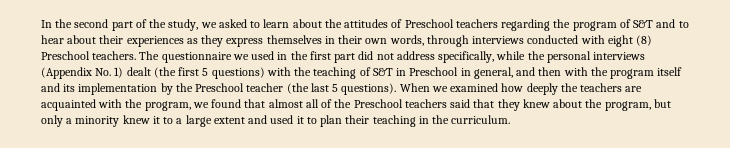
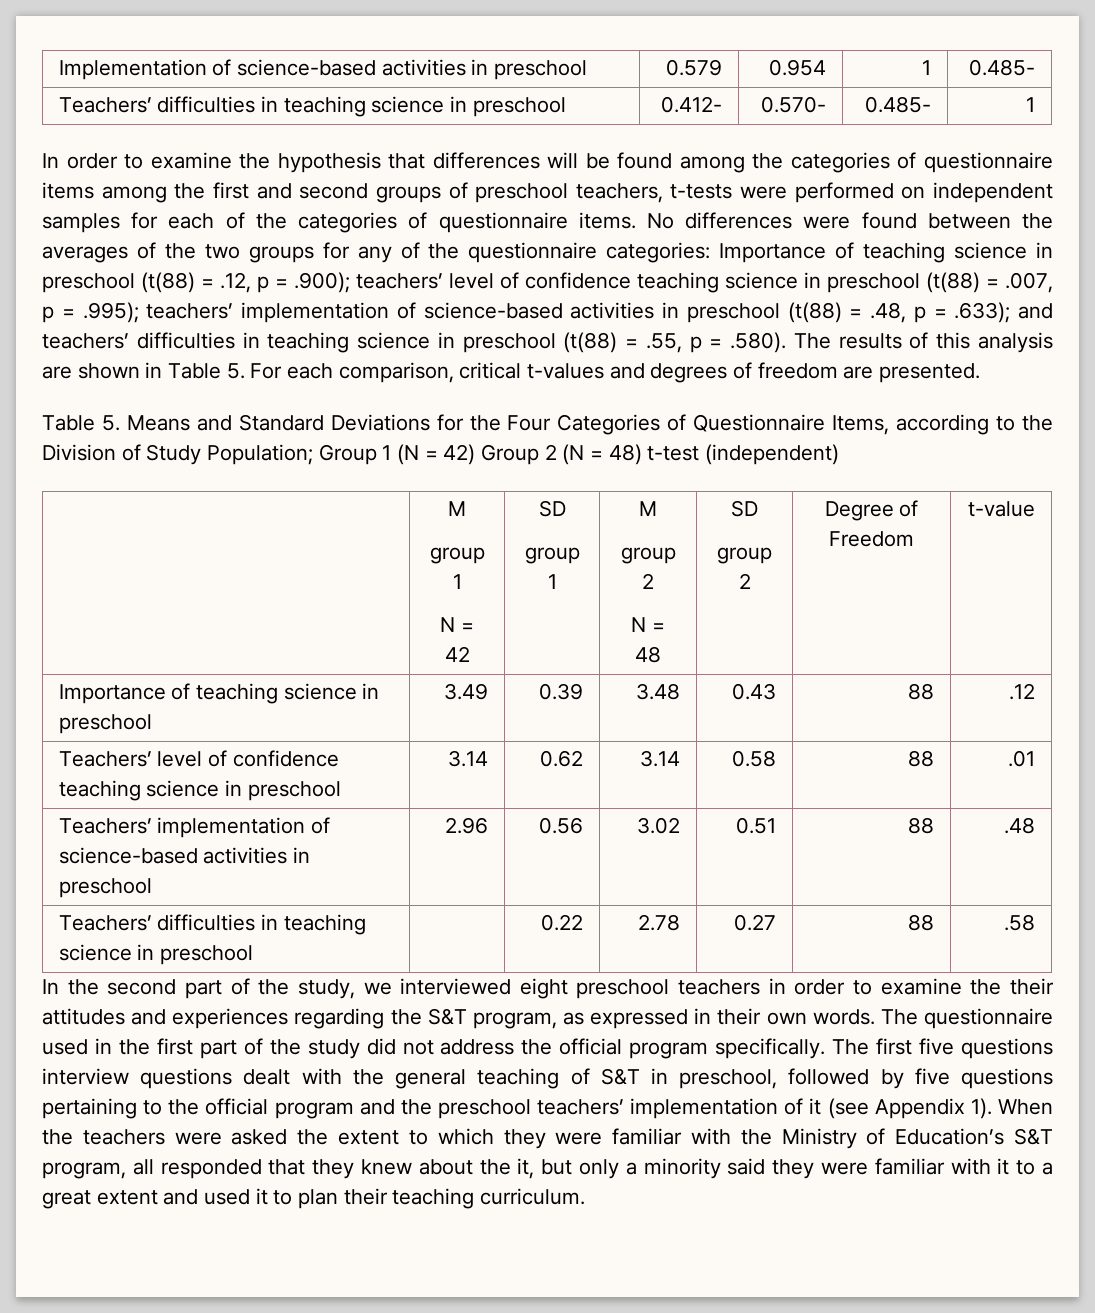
+ Implementation of science-based activities in preschool | 0.579 | 0.954 | 1 | 0.485-
+ Teachers’ difficulties in teaching science in preschool | 0.412- | 0.570- | 0.485- | 1
+ In order to examine the hypothesis that differences will be found among the categories of questionnaire items among the first and second groups of preschool teachers, t-tests were performed on independent samples for each of the categories of questionnaire items. No differences were found between the averages of the two groups for any of the questionnaire categories: Importance of teaching science in preschool (t(88) = .12, p = .900); teachers’ level of confidence teaching science in preschool (t(88) = .007, p = .995); teachers’ implementation of science-based activities in preschool (t(88) = .48, p = .633); and teachers’ difficulties in teaching science in preschool (t(88) = .55, p = .580). The results of this analysis are shown in Table 5. For each comparison, critical t-values and degrees of freedom are presented.
+ Table 5. Means and Standard Deviations for the Four Categories of Questionnaire Items, according to the Division of Study Population; Group 1 (N = 42) Group 2 (N = 48) t-test (independent)
+ | M
+ group 1
+ N = 42 | SD
+ group 1 | M
+ group 2
+ N = 48 | SD
+ group 2 | Degree of Freedom | t-value
+ Importance of teaching science in preschool | 3.49 | 0.39 | 3.48 | 0.43 | 88 | .12
+ Teachers’ level of confidence teaching science in preschool | 3.14 | 0.62 | 3.14 | 0.58 | 88 | .01
+ Teachers’ implementation of science-based activities in preschool | 2.96 | 0.56 | 3.02 | 0.51 | 88 | .48
+ Teachers’ difficulties in teaching science in preschool | | 0.22 | 2.78 | 0.27 | 88 | .58
- In the second part of the study, we asked to learn about the attitudes of Preschool teachers regarding the program of S&T and to hear about their experiences as they express themselves in their own words, through interviews conducted with eight (8) Preschool teachers.
+ In the second part of the study, we interviewed eight preschool teachers in order to examine the their attitudes and experiences regarding the S&T program, as expressed in their own words.
- The questionnaire we used in the first part did not address specifically, while the personal interviews (Appendix No. 1) dealt (the first 5 questions) with the teaching of S&T in Preschool in general, and then with the program itself and its implementation by the Preschool teacher (the last 5 questions). When we examined how deeply the teachers are acquainted with the program, we found that almost all of the Preschool teachers said that they knew about the program, but only a minority knew it to a large extent and used it to plan their teaching in the curriculum.
+ The questionnaire used in the first part of the study did not address the official program specifically. The first five questions interview questions dealt with the general teaching of S&T in preschool, followed by five questions pertaining to the official program and the preschool teachers’ implementation of it (see Appendix 1). When the teachers were asked the extent to which they were familiar with the Ministry of Education’s S&T program, all responded that they knew about the it, but only a minority said they were familiar with it to a great extent and used it to plan their teaching curriculum.

